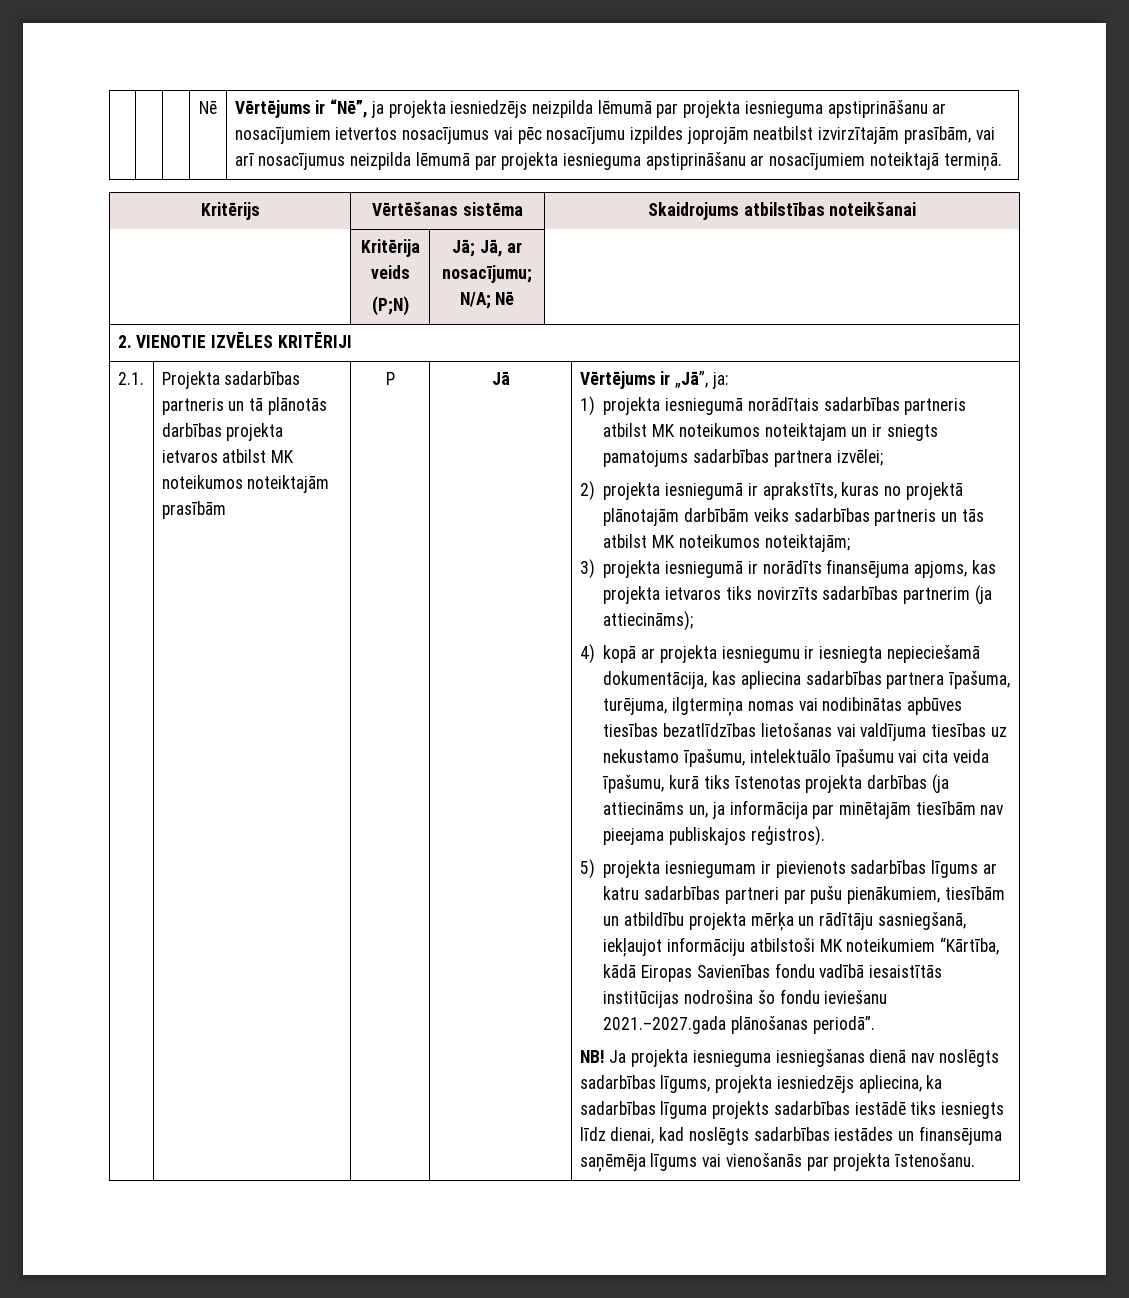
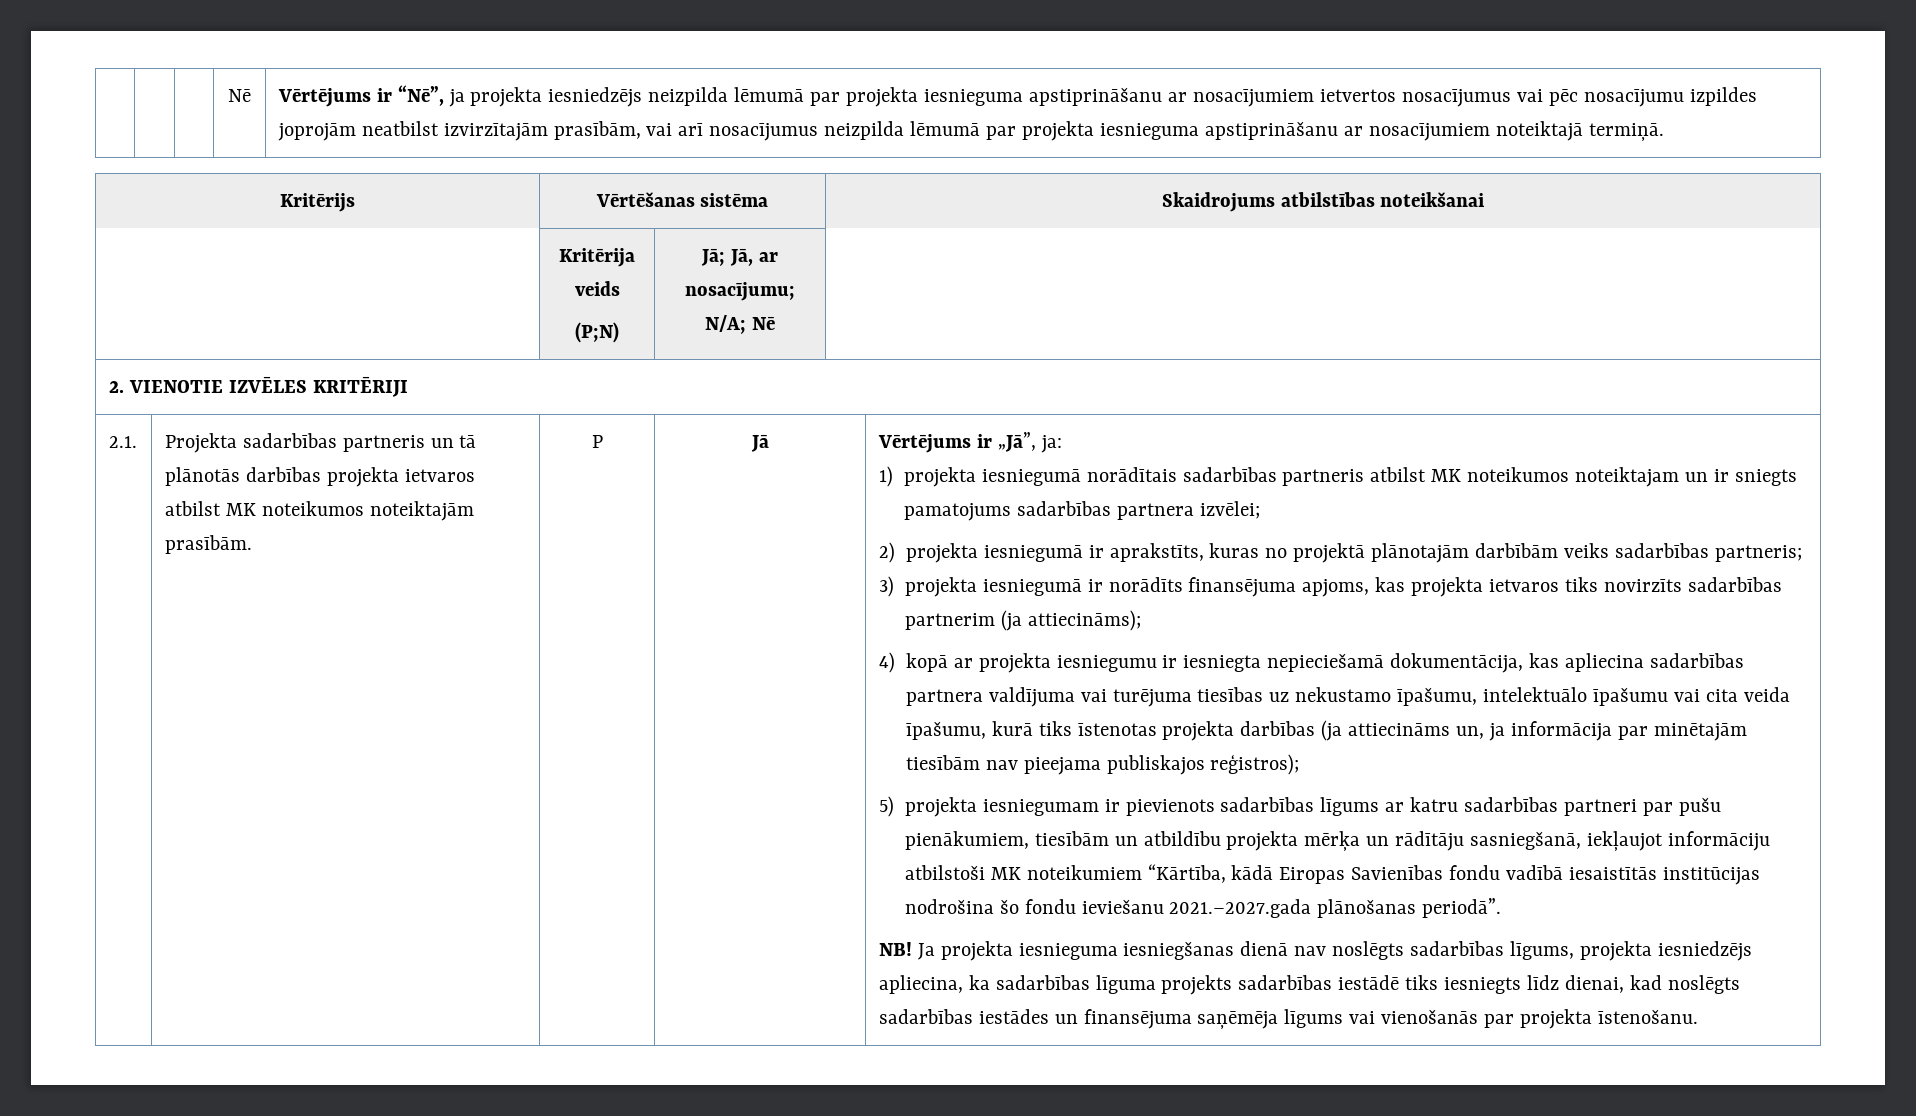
- Projekta sadarbības partneris un tā plānotās darbības projekta ietvaros atbilst MK noteikumos noteiktajām prasībām
+ Projekta sadarbības partneris un tā plānotās darbības projekta ietvaros atbilst MK noteikumos noteiktajām prasībām.
- 2) projekta iesniegumā ir aprakstīts, kuras no projektā plānotajām darbībām veiks sadarbības partneris un tās atbilst MK noteikumos noteiktajām;
+ 2) projekta iesniegumā ir aprakstīts, kuras no projektā plānotajām darbībām veiks sadarbības partneris;
- 4) kopā ar projekta iesniegumu ir iesniegta nepieciešamā dokumentācija, kas apliecina sadarbības partnera īpašuma, turējuma, ilgtermiņa nomas vai nodibinātas apbūves tiesības bezatlīdzības lietošanas vai valdījuma tiesības uz nekustamo īpašumu, intelektuālo īpašumu vai cita veida īpašumu, kurā tiks īstenotas projekta darbības (ja attiecināms un, ja informācija par minētajām tiesībām nav pieejama publiskajos reģistros).
+ 4) kopā ar projekta iesniegumu ir iesniegta nepieciešamā dokumentācija, kas apliecina sadarbības partnera valdījuma vai turējuma tiesības uz nekustamo īpašumu, intelektuālo īpašumu vai cita veida īpašumu, kurā tiks īstenotas projekta darbības (ja attiecināms un, ja informācija par minētajām tiesībām nav pieejama publiskajos reģistros);

